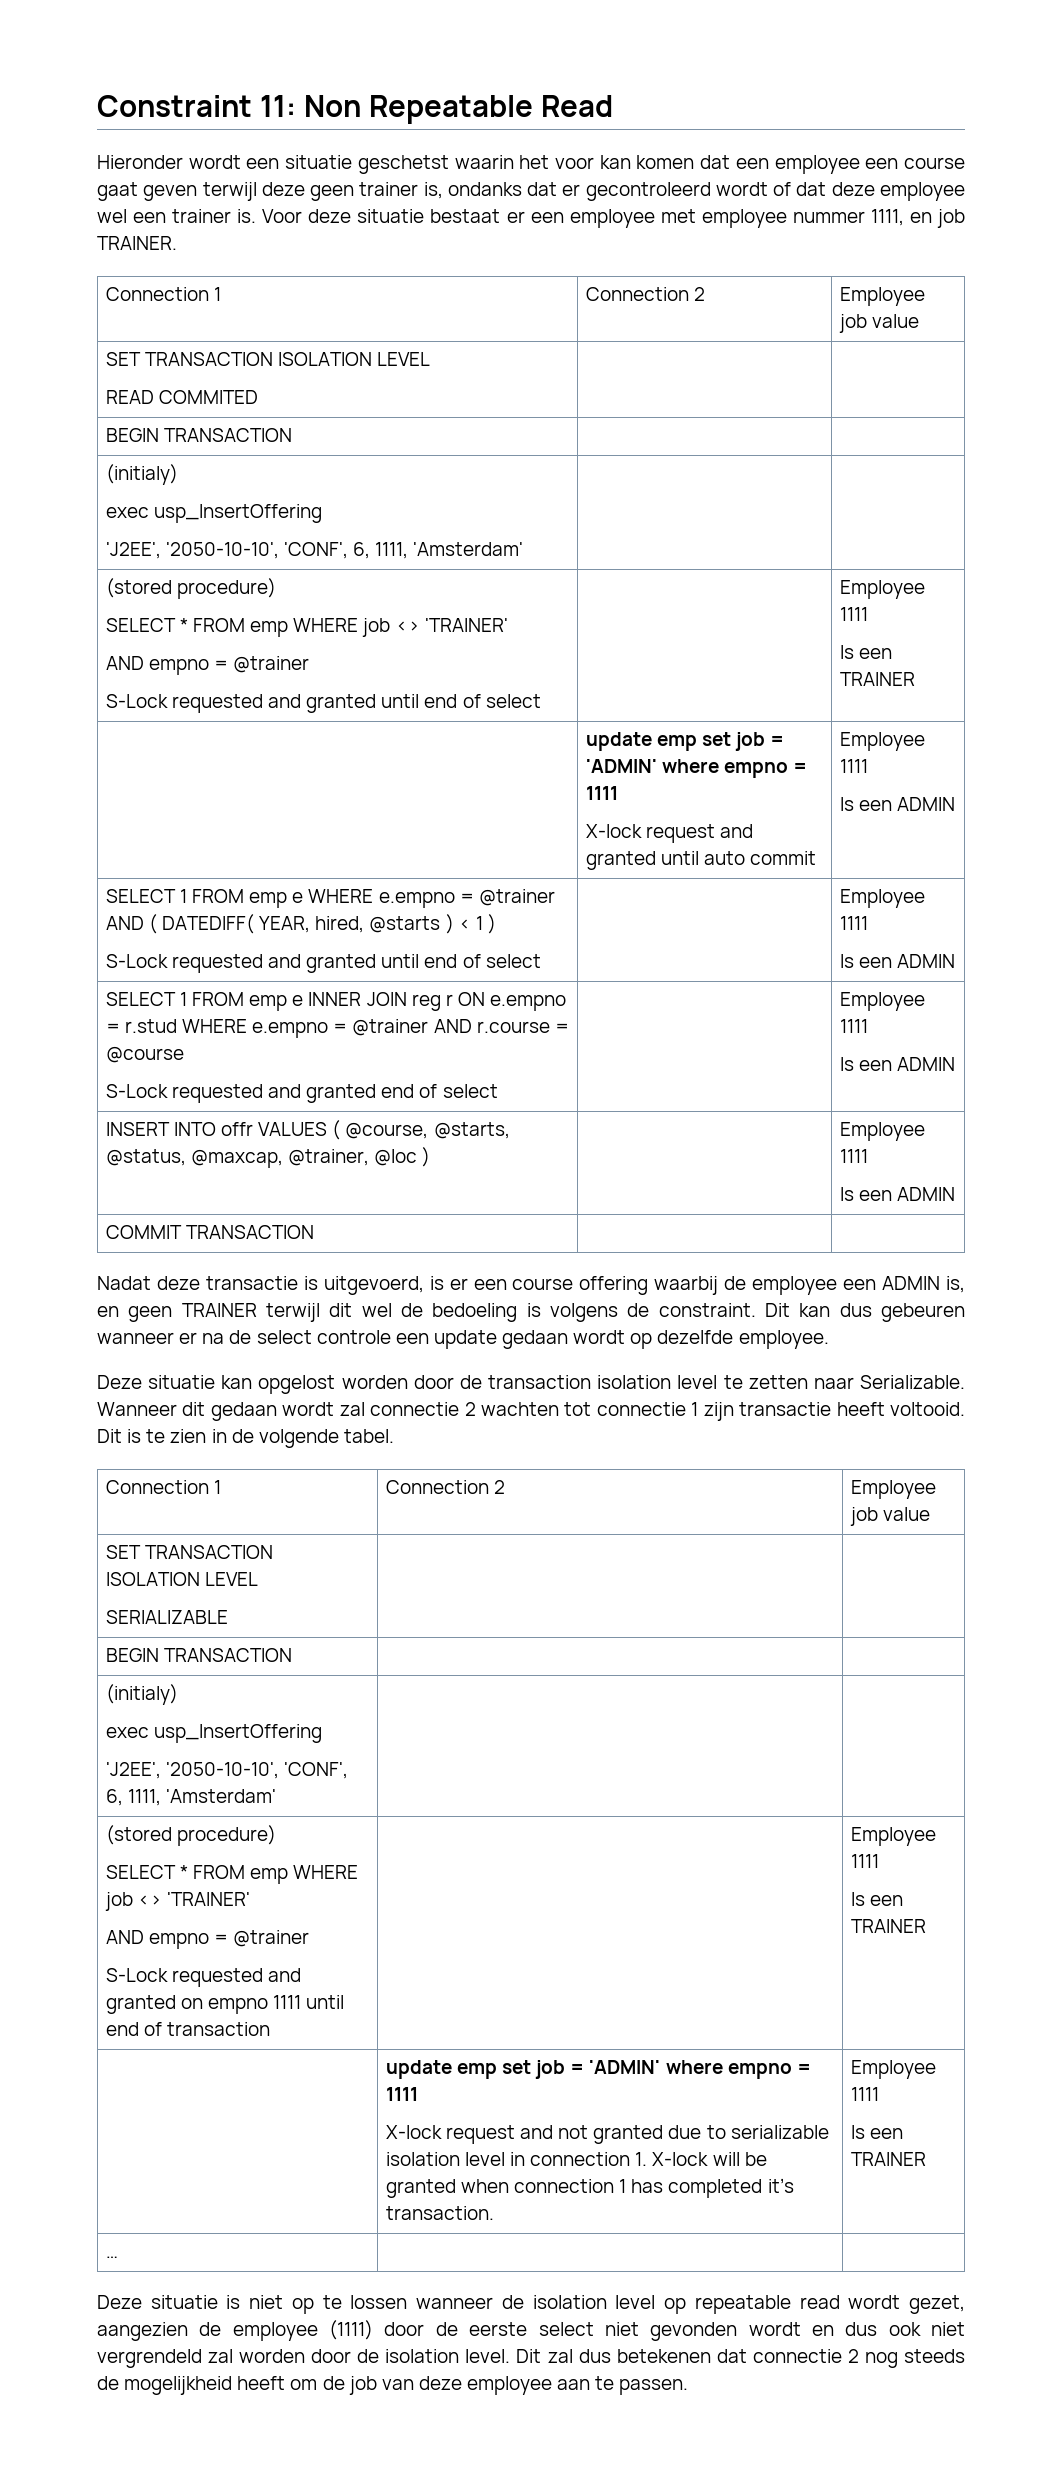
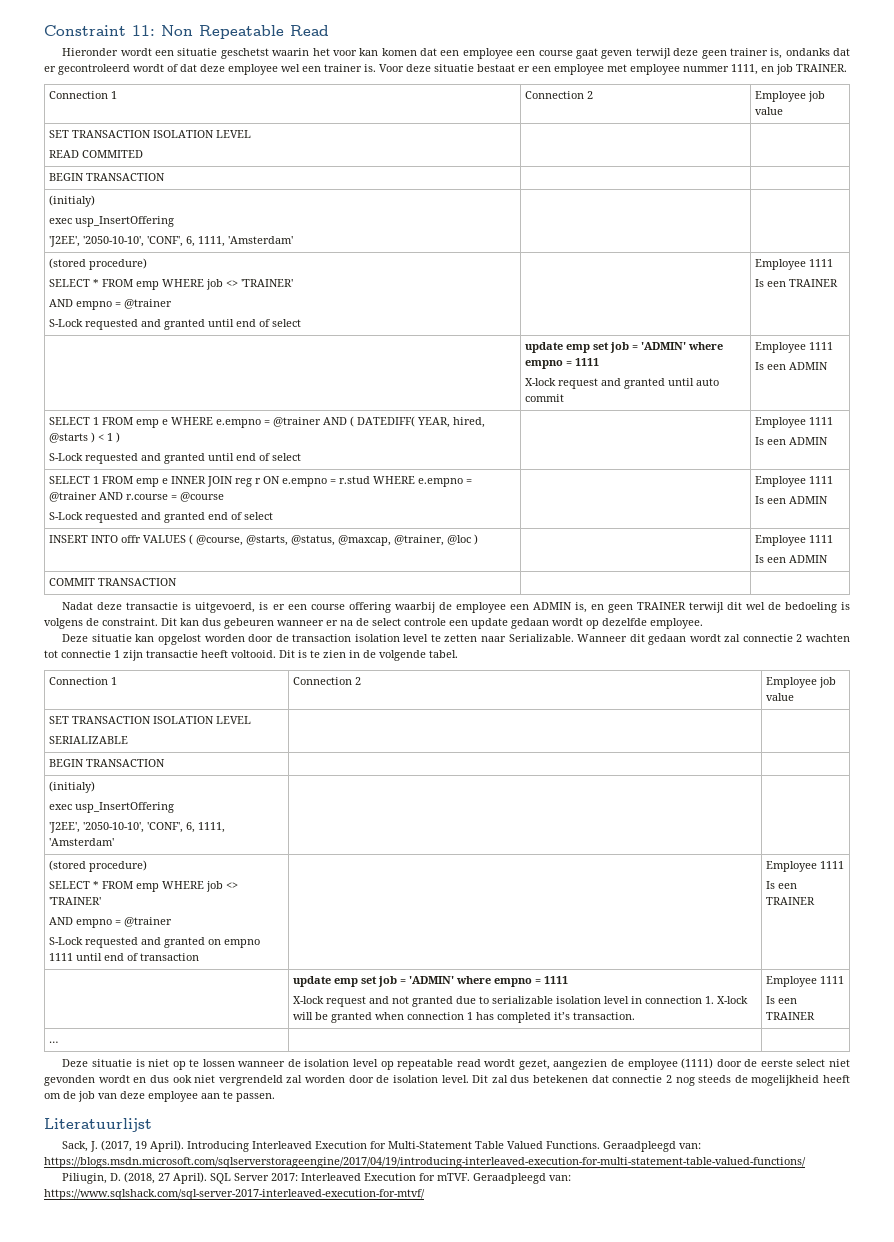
+ Literatuurlijst
+ Sack, J. (2017, 19 April). Introducing Interleaved Execution for Multi-Statement Table Valued Functions. Geraadpleegd van: https://blogs.msdn.microsoft.com/sqlserverstorageengine/2017/04/19/introducing-interleaved-execution-for-multi-statement-table-valued-functions/
+ Piliugin, D. (2018, 27 April). SQL Server 2017: Interleaved Execution for mTVF. Geraadpleegd van: https://www.sqlshack.com/sql-server-2017-interleaved-execution-for-mtvf/

